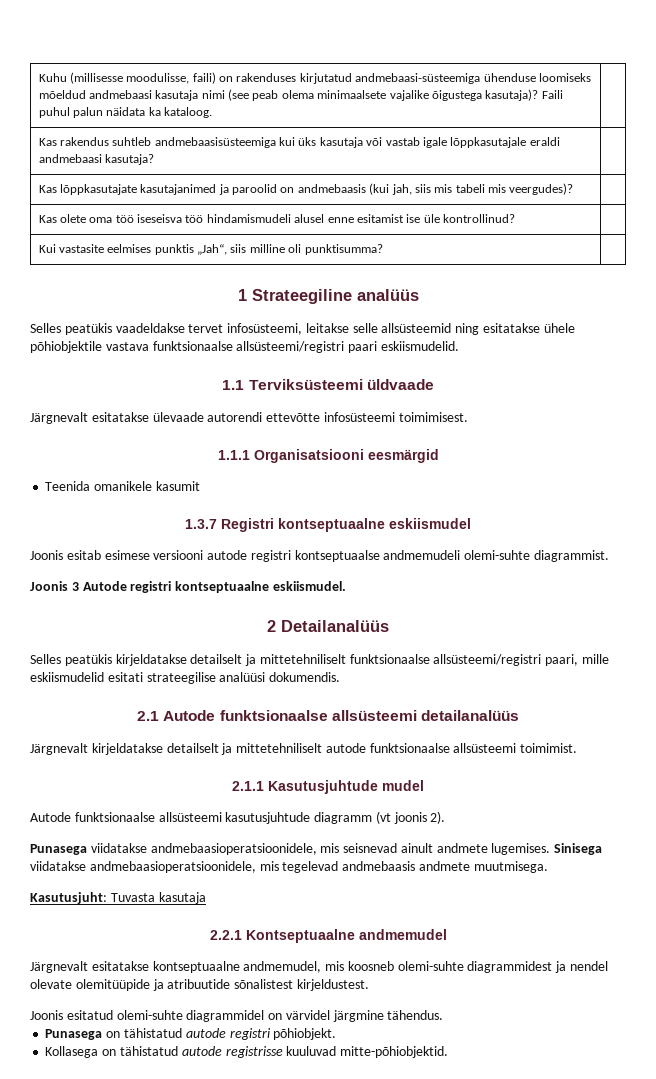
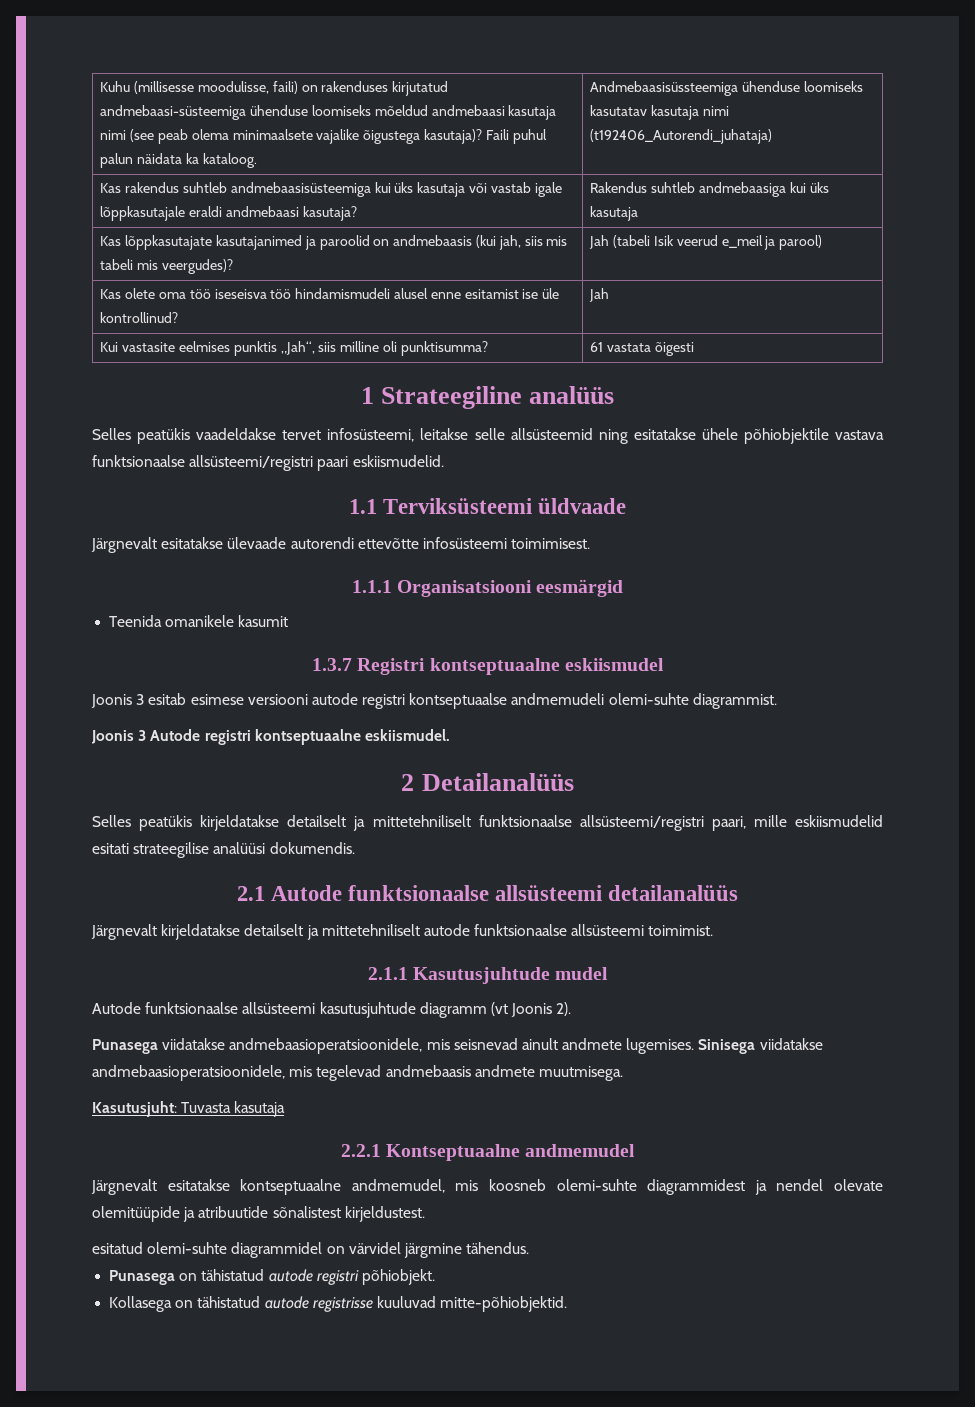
- Kuhu (millisesse moodulisse, faili) on rakenduses kirjutatud andmebaasi-süsteemiga ühenduse loomiseks mõeldud andmebaasi kasutaja nimi (see peab olema minimaalsete vajalike õigustega kasutaja)? Faili puhul palun näidata ka kataloog. |
+ Kuhu (millisesse moodulisse, faili) on rakenduses kirjutatud andmebaasi-süsteemiga ühenduse loomiseks mõeldud andmebaasi kasutaja nimi (see peab olema minimaalsete vajalike õigustega kasutaja)? Faili puhul palun näidata ka kataloog. | Andmebaasisüssteemiga ühenduse loomiseks kasutatav kasutaja nimi (t192406_Autorendi_juhataja)
- Kas rakendus suhtleb andmebaasisüsteemiga kui üks kasutaja või vastab igale lõppkasutajale eraldi andmebaasi kasutaja? |
+ Kas rakendus suhtleb andmebaasisüsteemiga kui üks kasutaja või vastab igale lõppkasutajale eraldi andmebaasi kasutaja? | Rakendus suhtleb andmebaasiga kui üks kasutaja
- Kas lõppkasutajate kasutajanimed ja paroolid on andmebaasis (kui jah, siis mis tabeli mis veergudes)? |
+ Kas lõppkasutajate kasutajanimed ja paroolid on andmebaasis (kui jah, siis mis tabeli mis veergudes)? | Jah (tabeli Isik veerud e_meil ja parool)
- Kas olete oma töö iseseisva töö hindamismudeli alusel enne esitamist ise üle kontrollinud? |
+ Kas olete oma töö iseseisva töö hindamismudeli alusel enne esitamist ise üle kontrollinud? | Jah
- Kui vastasite eelmises punktis „Jah“, siis milline oli punktisumma? |
+ Kui vastasite eelmises punktis „Jah“, siis milline oli punktisumma? | 61 vastata õigesti
- Joonis esitab esimese versiooni autode registri kontseptuaalse andmemudeli olemi-suhte diagrammist.
+ Joonis 3 esitab esimese versiooni autode registri kontseptuaalse andmemudeli olemi-suhte diagrammist.
- Autode funktsionaalse allsüsteemi kasutusjuhtude diagramm (vt joonis 2).
+ Autode funktsionaalse allsüsteemi kasutusjuhtude diagramm (vt Joonis 2).
- Joonis esitatud olemi-suhte diagrammidel on värvidel järgmine tähendus.
+ esitatud olemi-suhte diagrammidel on värvidel järgmine tähendus.

